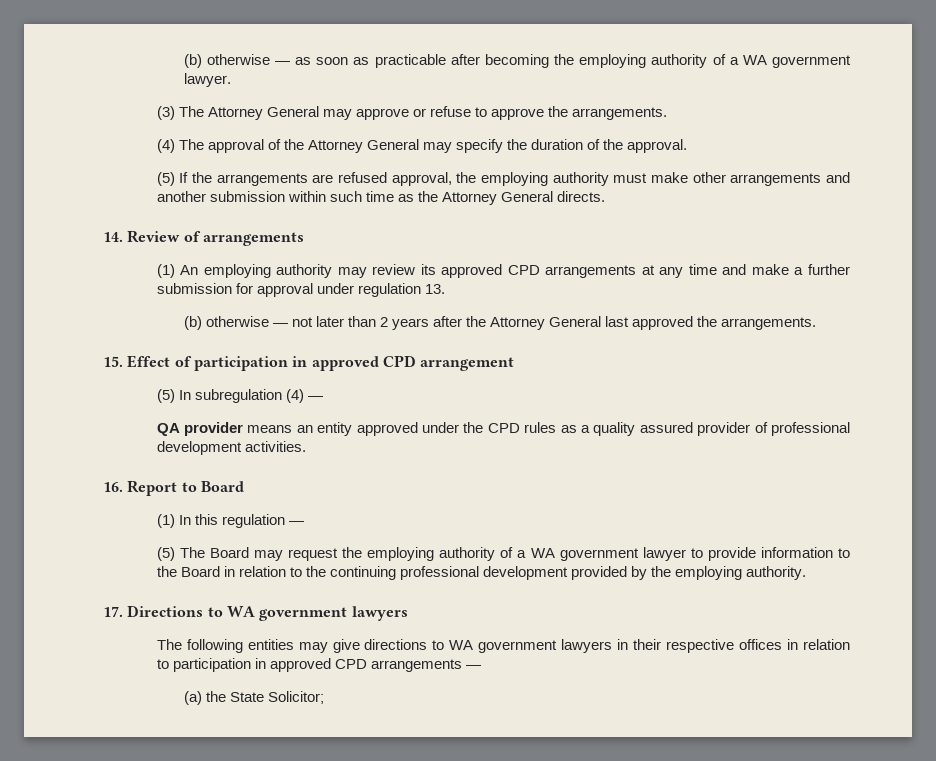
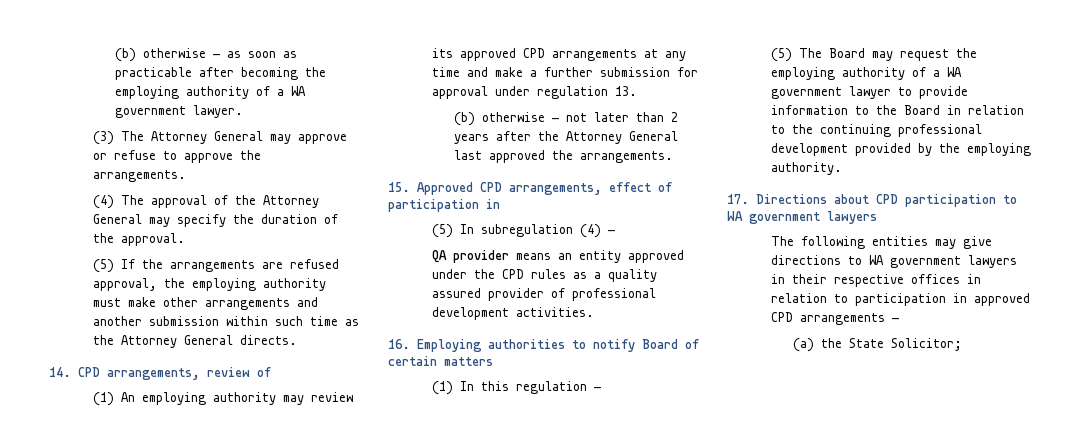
- 14. Review of arrangements
+ 14. CPD arrangements, review of
- 15. Effect of participation in approved CPD arrangement
+ 15. Approved CPD arrangements, effect of participation in
- 16. Report to Board
+ 16. Employing authorities to notify Board of certain matters
- 17. Directions to WA government lawyers
+ 17. Directions about CPD participation to WA government lawyers

